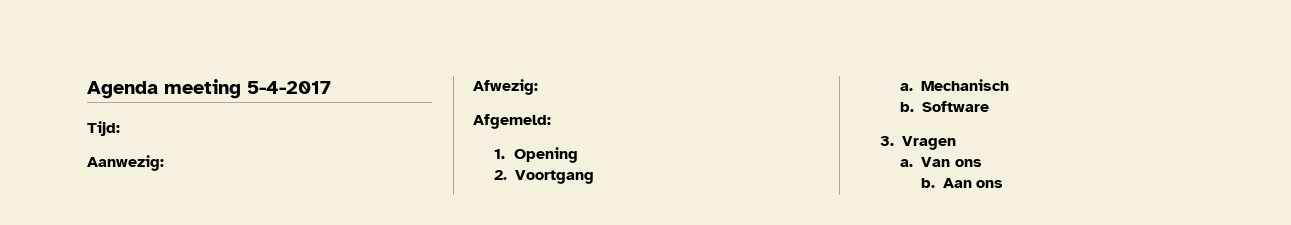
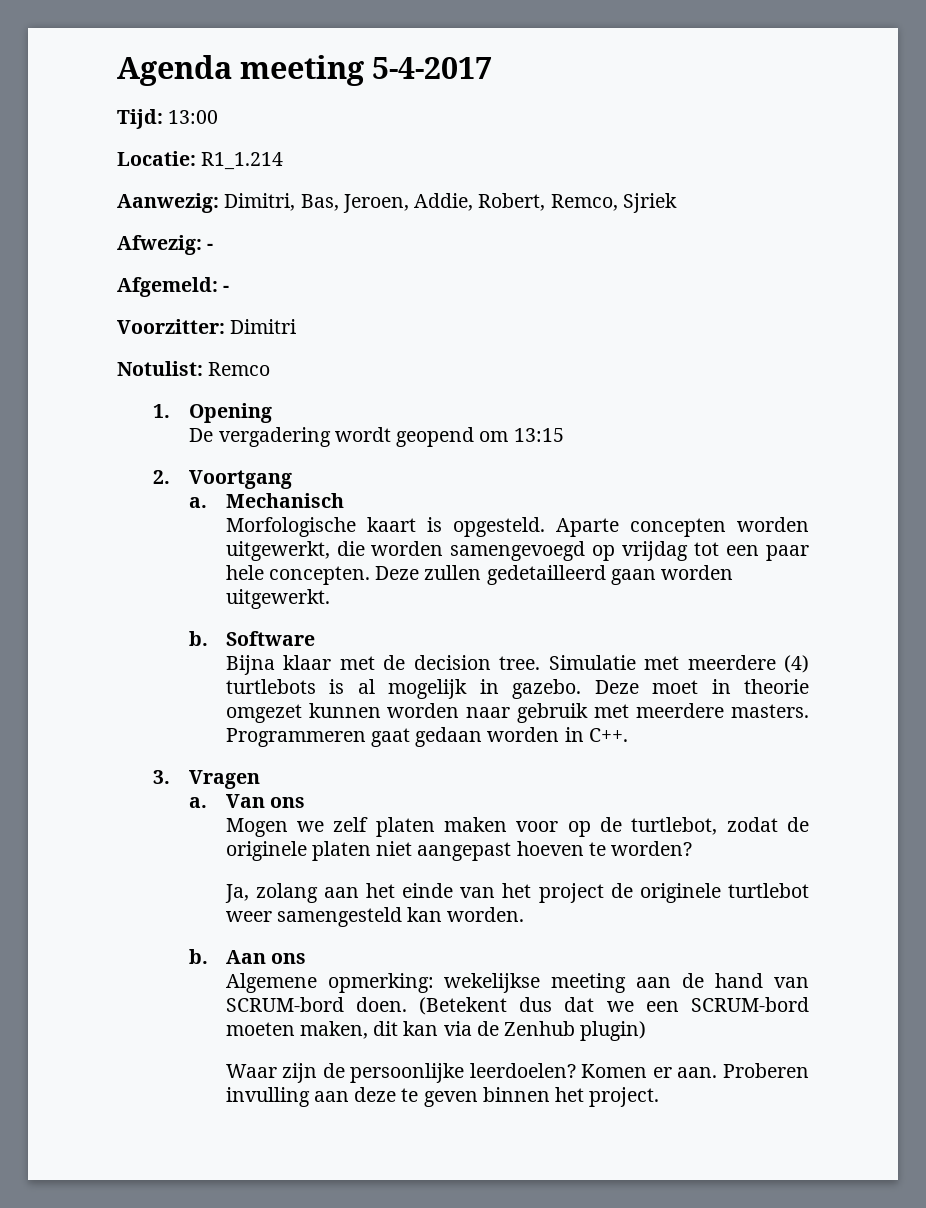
- Tijd:
- Aanwezig:
+ Tijd: 13:00
+ Locatie: R1_1.214
+ Aanwezig: Dimitri, Bas, Jeroen, Addie, Robert, Remco, Sjriek
- Afwezig:
+ Afwezig: -
- Afgemeld:
+ Afgemeld: -
+ Voorzitter: Dimitri
+ Notulist: Remco
  1. Opening
+ De vergadering wordt geopend om 13:15
  2. Voortgang
  a. Mechanisch
+ Morfologische kaart is opgesteld. Aparte concepten worden uitgewerkt, die worden samengevoegd op vrijdag tot een paar hele concepten. Deze zullen gedetailleerd gaan worden uitgewerkt.
  b. Software
+ Bijna klaar met de decision tree. Simulatie met meerdere (4) turtlebots is al mogelijk in gazebo. Deze moet in theorie omgezet kunnen worden naar gebruik met meerdere masters. Programmeren gaat gedaan worden in C++.
+ Mogen we zelf platen maken voor op de turtlebot, zodat de originele platen niet aangepast hoeven te worden?
+ Ja, zolang aan het einde van het project de originele turtlebot weer samengesteld kan worden.
  b. Aan ons
+ Algemene opmerking: wekelijkse meeting aan de hand van SCRUM-bord doen. (Betekent dus dat we een SCRUM-bord moeten maken, dit kan via de Zenhub plugin)
+ Waar zijn de persoonlijke leerdoelen? Komen er aan. Proberen invulling aan deze te geven binnen het project.

